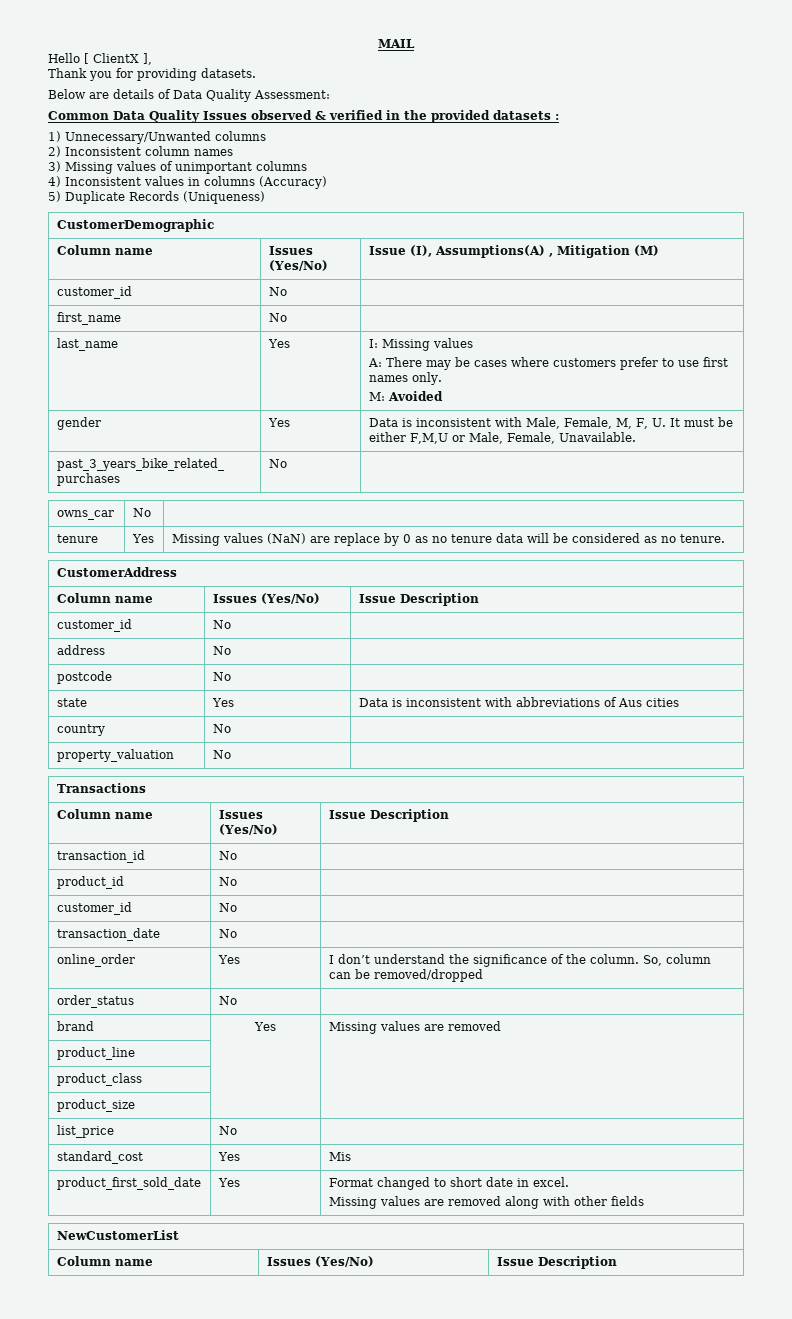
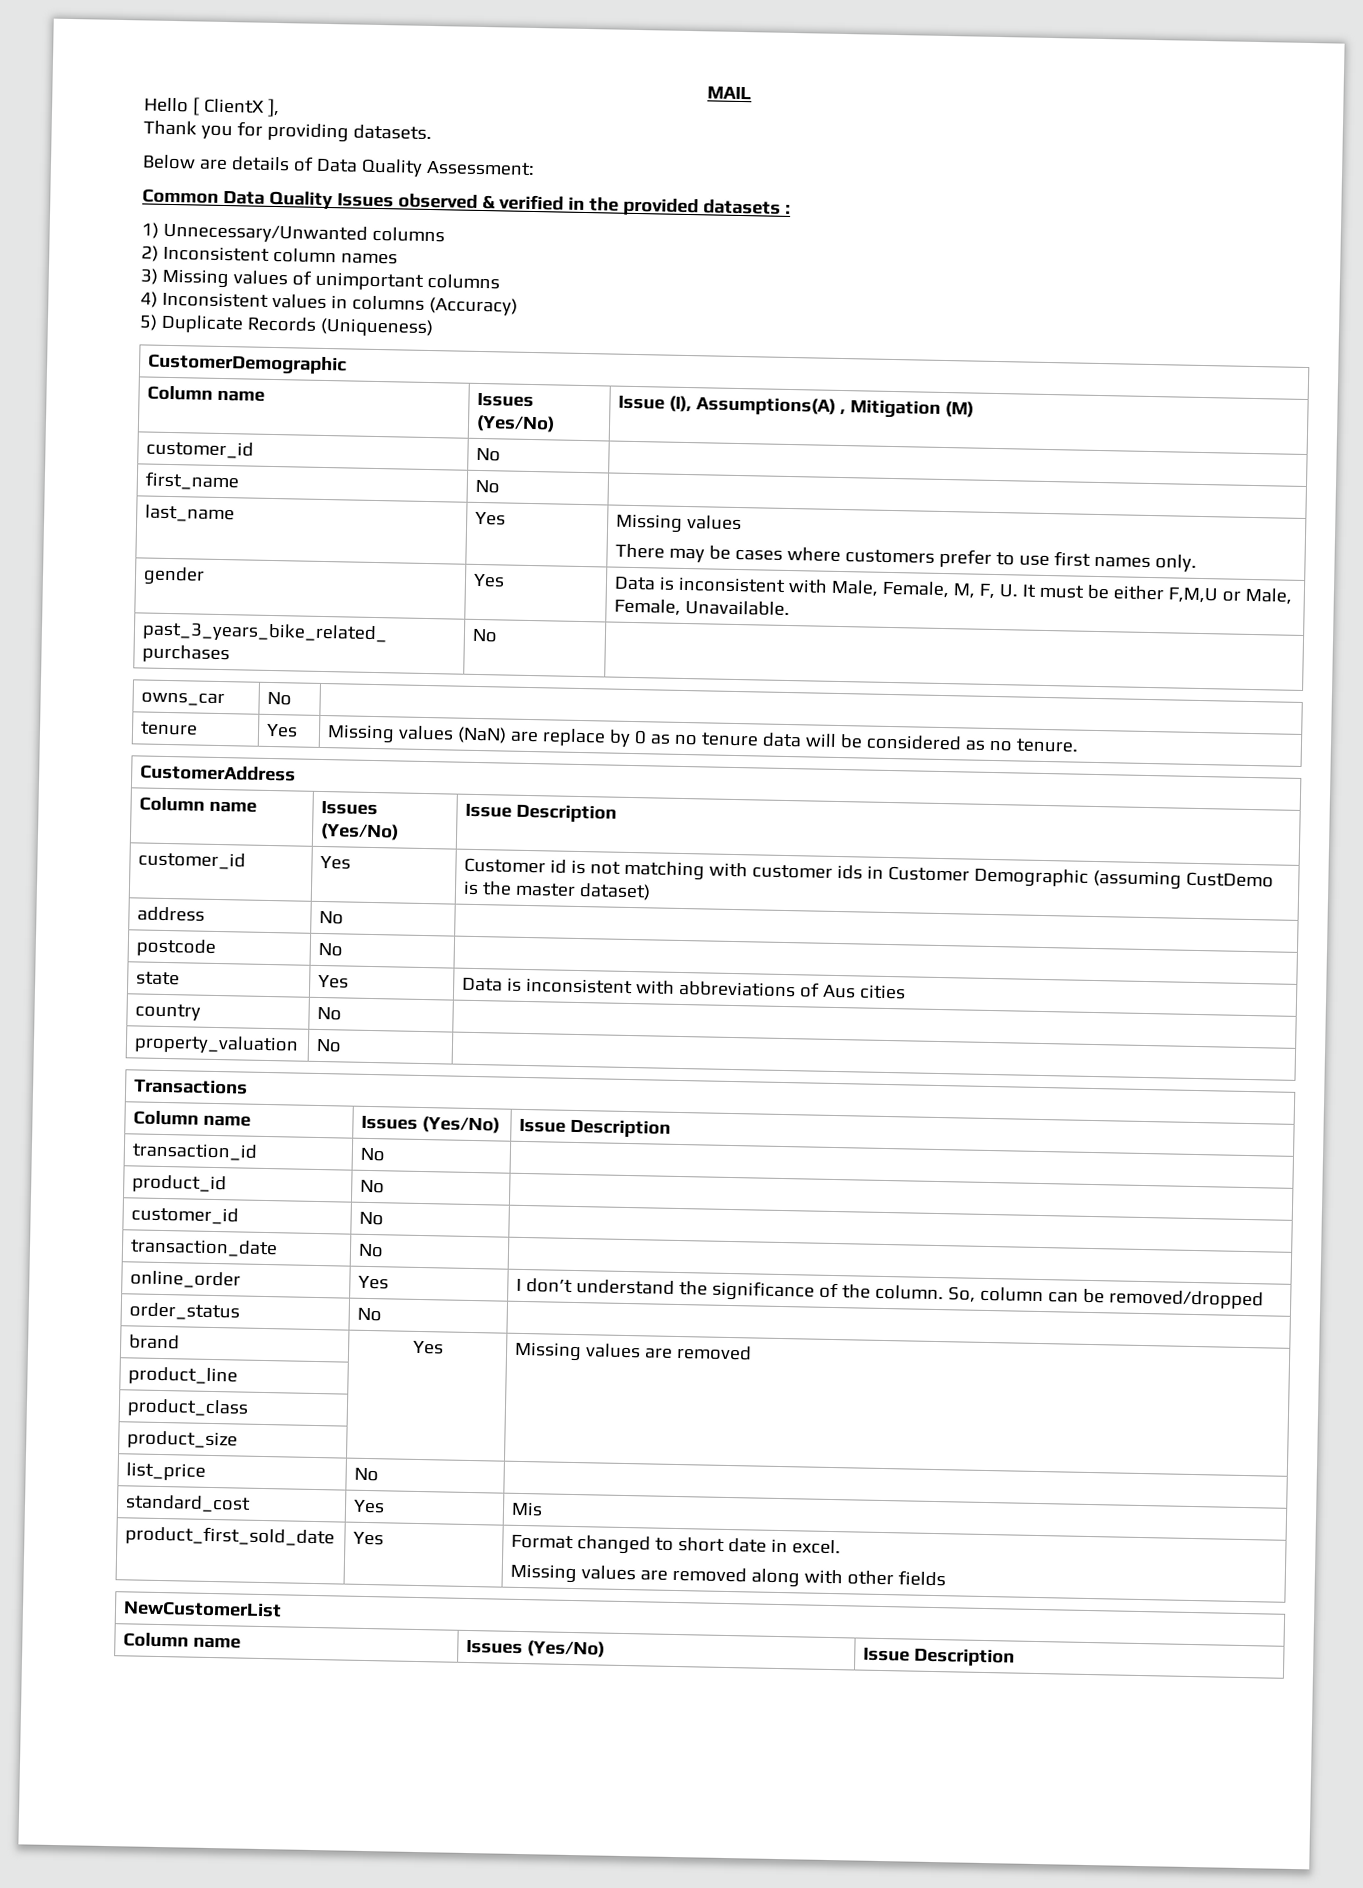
- last_name | Yes | I: Missing values
- A: There may be cases where customers prefer to use first names only.
- M: Avoided
+ last_name | Yes | Missing values
+ There may be cases where customers prefer to use first names only.
  CustomerAddress
  Column name | Issues (Yes/No) | Issue Description
- customer_id | No |
+ customer_id | Yes | Customer id is not matching with customer ids in Customer Demographic (assuming CustDemo is the master dataset)

